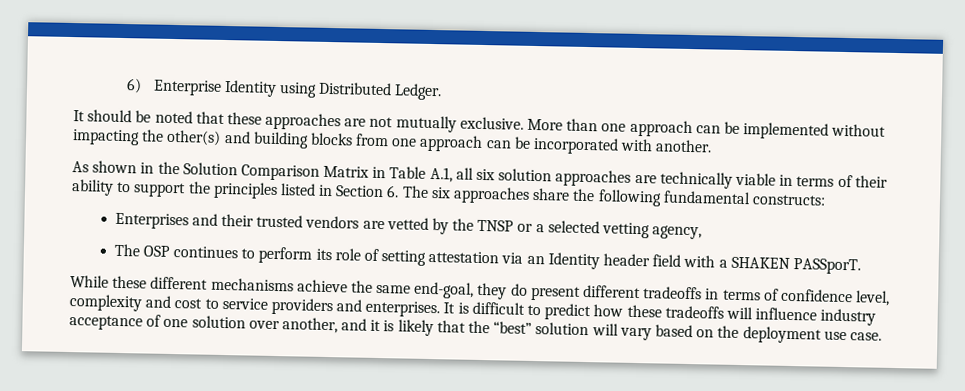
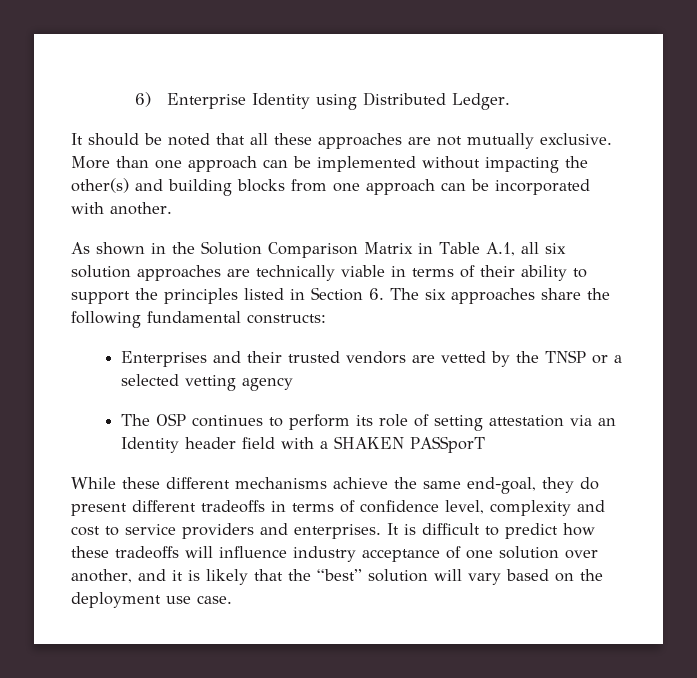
- It should be noted that these approaches are not mutually exclusive.
+ It should be noted that all these approaches are not mutually exclusive.
- Enterprises and their trusted vendors are vetted by the TNSP or a selected vetting agency,
+ Enterprises and their trusted vendors are vetted by the TNSP or a selected vetting agency
- The OSP continues to perform its role of setting attestation via an Identity header field with a SHAKEN PASSporT.
+ The OSP continues to perform its role of setting attestation via an Identity header field with a SHAKEN PASSporT

